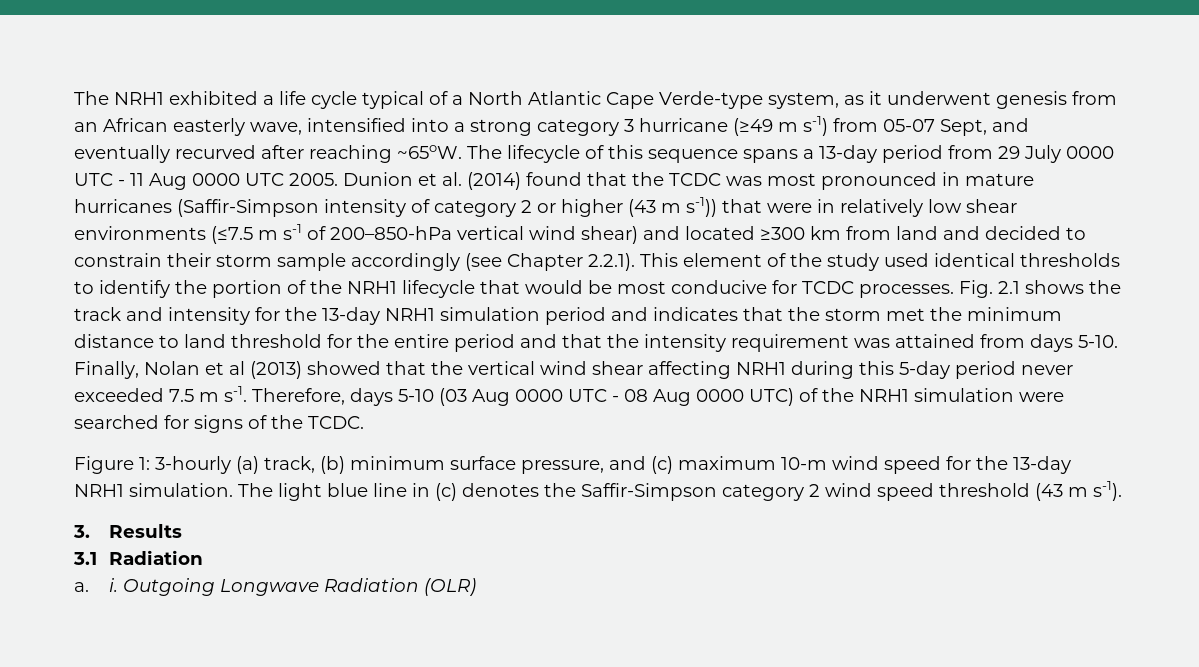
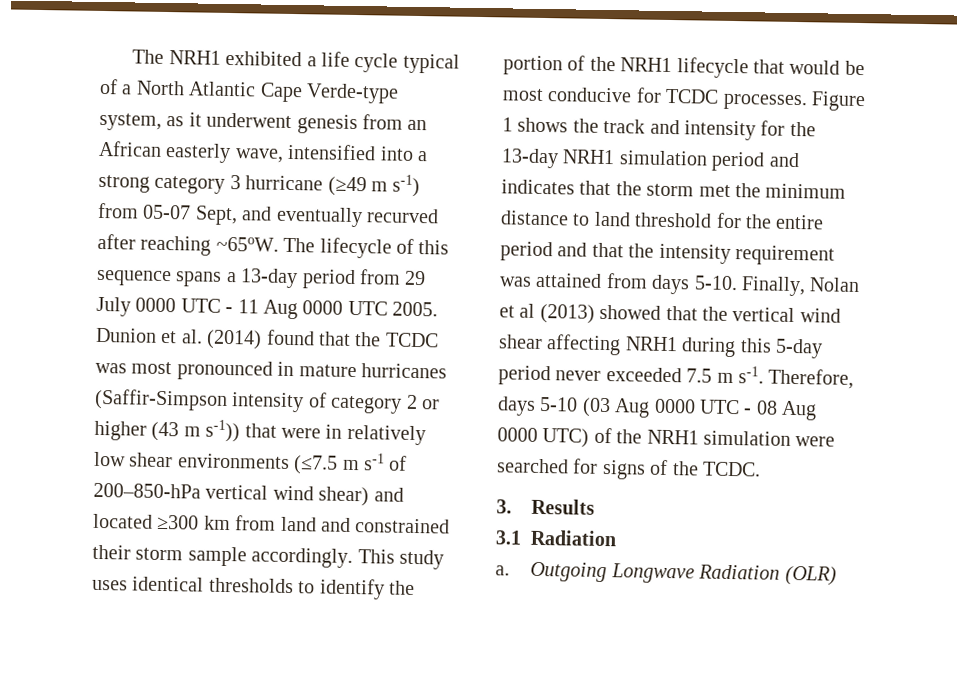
- Dunion et al. (2014) found that the TCDC was most pronounced in mature hurricanes (Saffir-Simpson intensity of category 2 or higher (43 m s-1)) that were in relatively low shear environments (≤7.5 m s-1 of 200–850-hPa vertical wind shear) and located ≥300 km from land and decided to constrain their storm sample accordingly (see Chapter 2.2.1). This element of the study used identical thresholds to identify the portion of the NRH1 lifecycle that would be most conducive for TCDC processes.
+ Dunion et al. (2014) found that the TCDC was most pronounced in mature hurricanes (Saffir-Simpson intensity of category 2 or higher (43 m s-1)) that were in relatively low shear environments (≤7.5 m s-1 of 200–850-hPa vertical wind shear) and located ≥300 km from land and constrained their storm sample accordingly. This study uses identical thresholds to identify the portion of the NRH1 lifecycle that would be most conducive for TCDC processes.
- Fig. 2.1 shows the track and intensity for the 13-day NRH1 simulation period and indicates that the storm met the minimum distance to land threshold for the entire period and that the intensity requirement was attained from days 5-10.
+ Figure 1 shows the track and intensity for the 13-day NRH1 simulation period and indicates that the storm met the minimum distance to land threshold for the entire period and that the intensity requirement was attained from days 5-10.
- Figure 1: 3-hourly (a) track, (b) minimum surface pressure, and (c) maximum 10-m wind speed for the 13-day NRH1 simulation. The light blue line in (c) denotes the Saffir-Simpson category 2 wind speed threshold (43 m s-1).
- a. i.
+ a.

